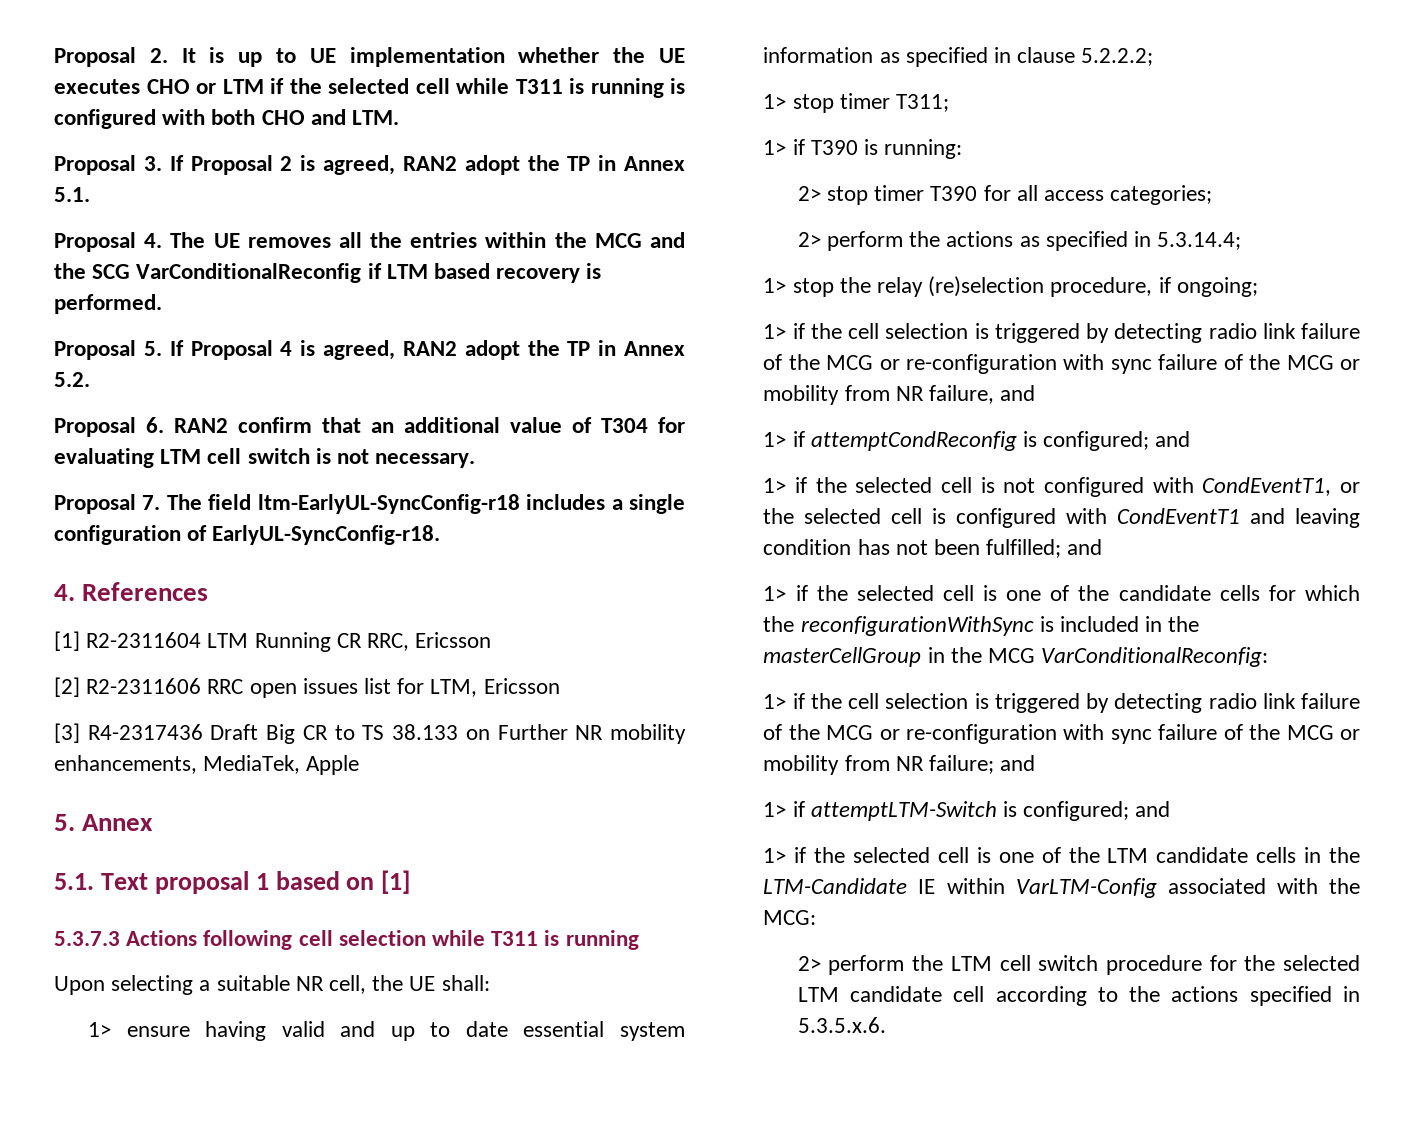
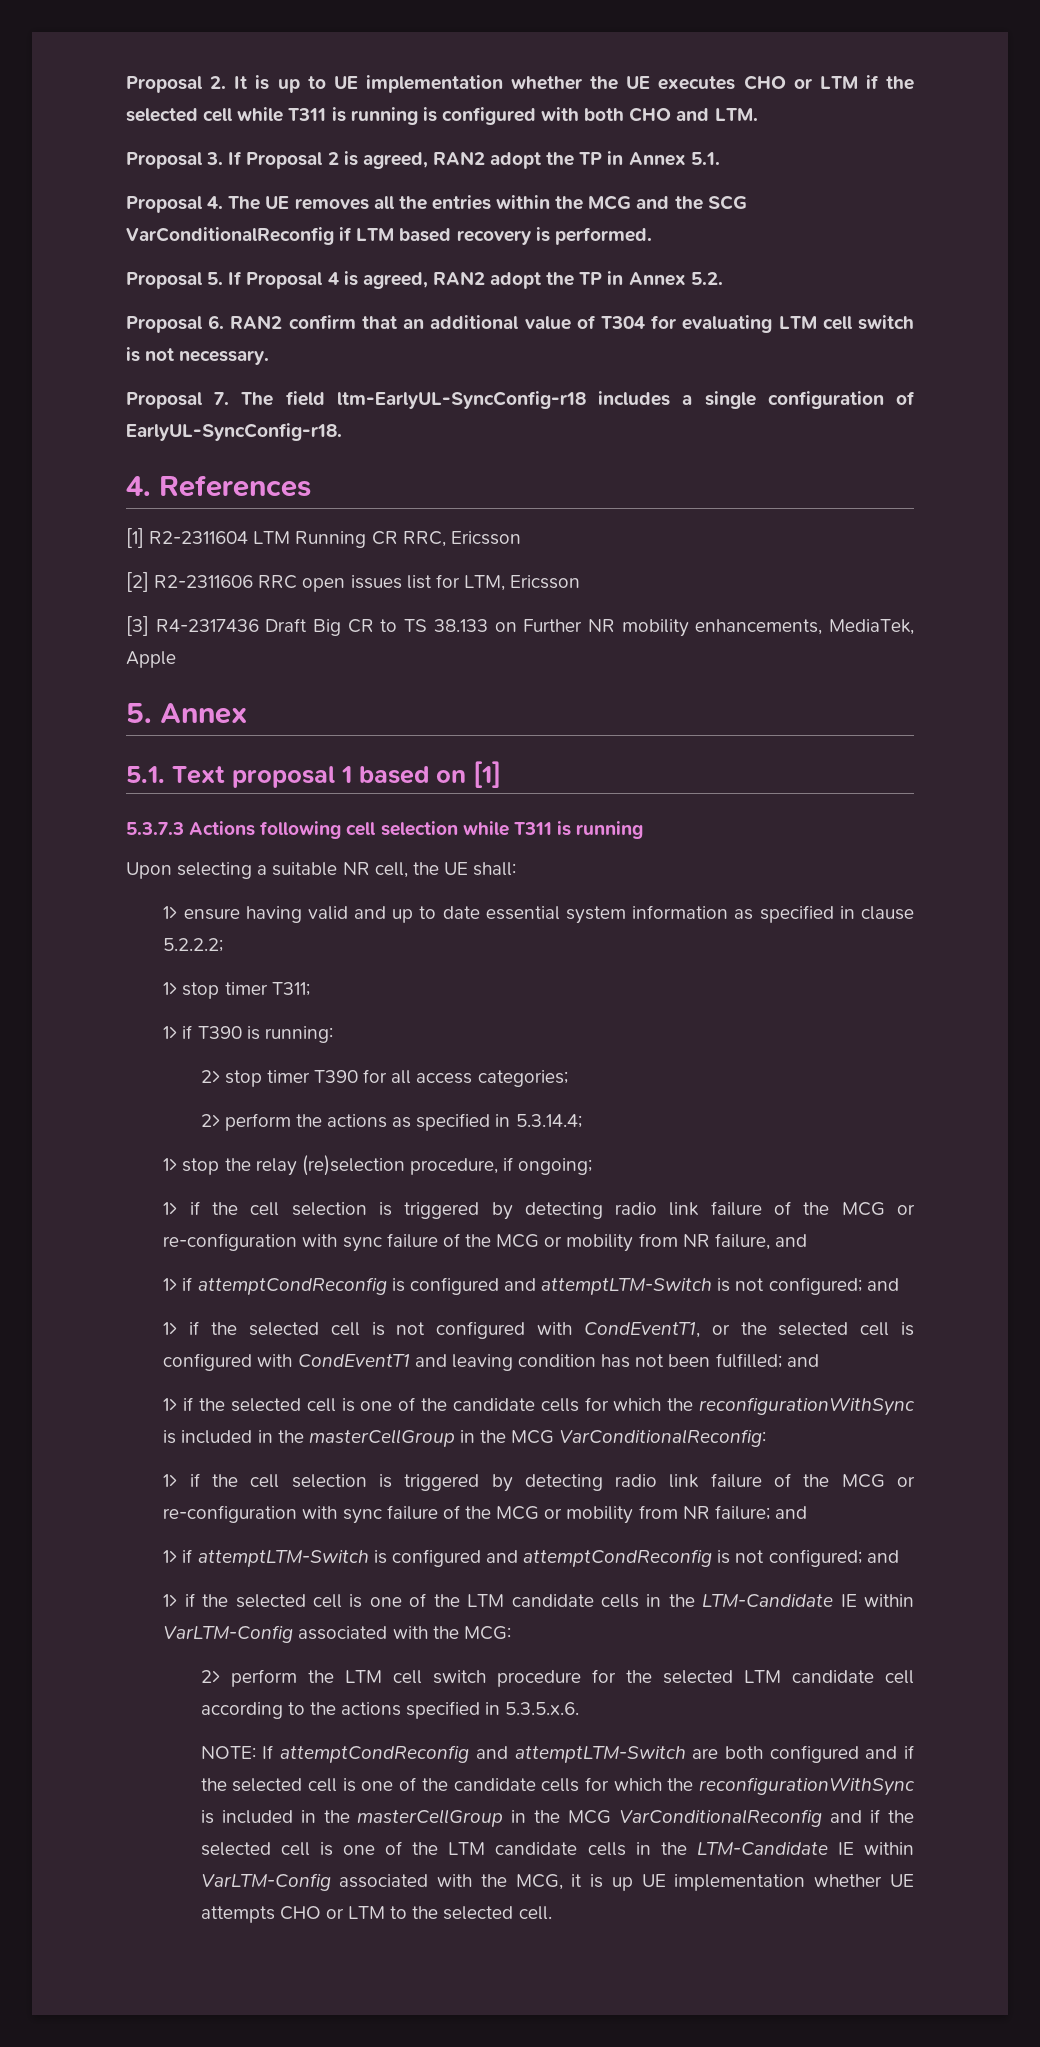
- 1> if attemptCondReconfig is configured; and
+ 1> if attemptCondReconfig is configured and attemptLTM-Switch is not configured; and
- 1> if attemptLTM-Switch is configured; and
+ 1> if attemptLTM-Switch is configured and attemptCondReconfig is not configured; and
+ NOTE: If attemptCondReconfig and attemptLTM-Switch are both configured and if the selected cell is one of the candidate cells for which the reconfigurationWithSync is included in the masterCellGroup in the MCG VarConditionalReconfig and if the selected cell is one of the LTM candidate cells in the LTM-Candidate IE within VarLTM-Config associated with the MCG, it is up UE implementation whether UE attempts CHO or LTM to the selected cell.

